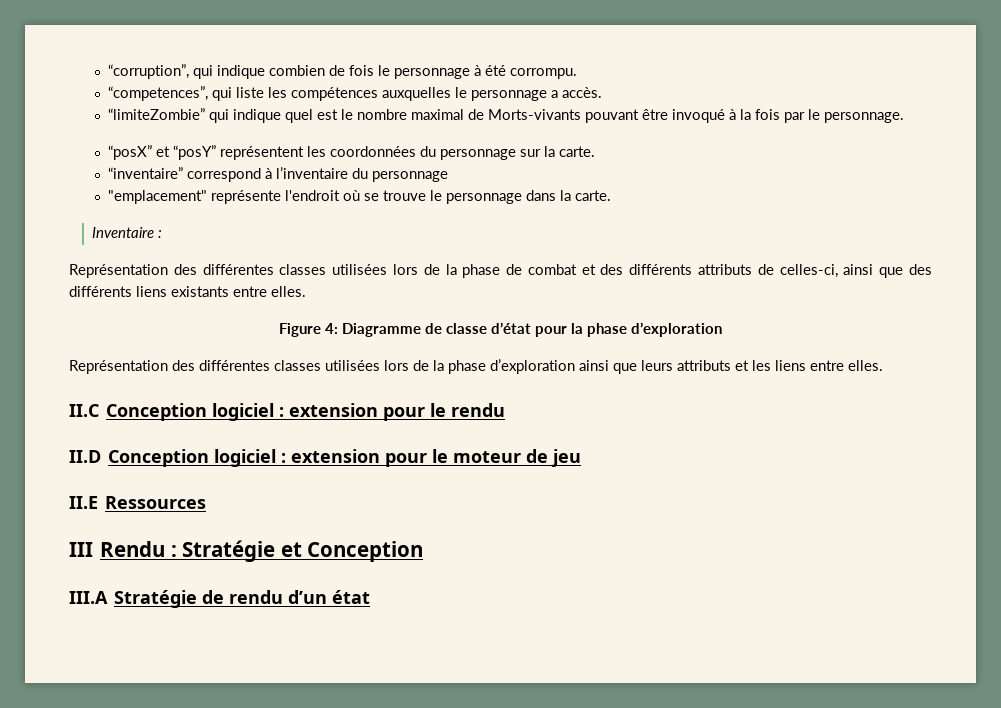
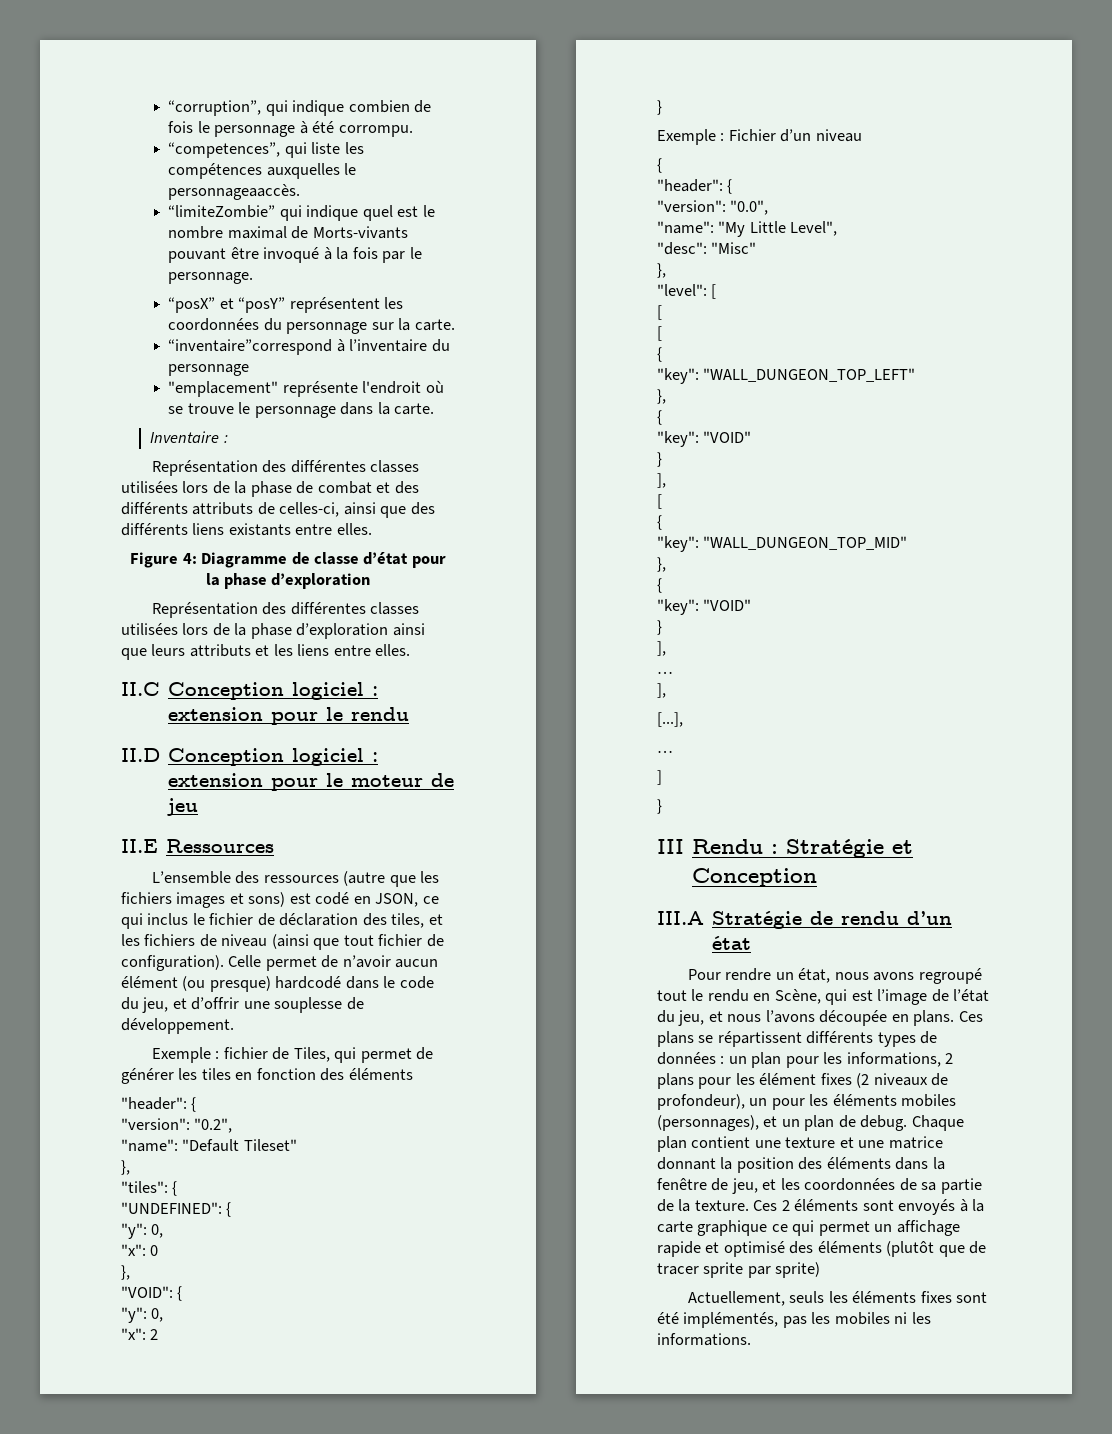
- “competences”, qui liste les compétences auxquelles le personnage a accès.
+ “competences”, qui liste les compétences auxquelles le personnageaaccès.
- “inventaire” correspond à l’inventaire du personnage
+ “inventaire”correspond à l’inventaire du personnage
+ L’ensemble des ressources (autre que les fichiers images et sons) est codé en JSON, ce qui inclus le fichier de déclaration des tiles, et les fichiers de niveau (ainsi que tout fichier de configuration). Celle permet de n’avoir aucun élément (ou presque) hardcodé dans le code du jeu, et d’offrir une souplesse de développement.
+ Exemple : fichier de Tiles, qui permet de générer les tiles en fonction des éléments
+ "header": {
+ "version": "0.2",
+ "name": "Default Tileset"
+ },
+ "tiles": {
+ "UNDEFINED": {
+ "y": 0,
+ "x": 0
+ },
+ "VOID": {
+ "y": 0,
+ "x": 2
+ }
+ Exemple : Fichier d’un niveau
+ {
+ "header": {
+ "version": "0.0",
+ "name": "My Little Level",
+ "desc": "Misc"
+ },
+ "level": [
+ [
+ [
+ {
+ "key": "WALL_DUNGEON_TOP_LEFT"
+ },
+ {
+ "key": "VOID"
+ }
+ ],
+ [
+ {
+ "key": "WALL_DUNGEON_TOP_MID"
+ },
+ {
+ "key": "VOID"
+ }
+ ],
+ …
+ ],
+ [...],
+ …
+ ]
+ }
+ Pour rendre un état, nous avons regroupé tout le rendu en Scène, qui est l’image de l’état du jeu, et nous l’avons découpée en plans. Ces plans se répartissent différents types de données : un plan pour les informations, 2 plans pour les élément fixes (2 niveaux de profondeur), un pour les éléments mobiles (personnages), et un plan de debug. Chaque plan contient une texture et une matrice donnant la position des éléments dans la fenêtre de jeu, et les coordonnées de sa partie de la texture. Ces 2 éléments sont envoyés à la carte graphique ce qui permet un affichage rapide et optimisé des éléments (plutôt que de tracer sprite par sprite)
+ Actuellement, seuls les éléments fixes sont été implémentés, pas les mobiles ni les informations.

